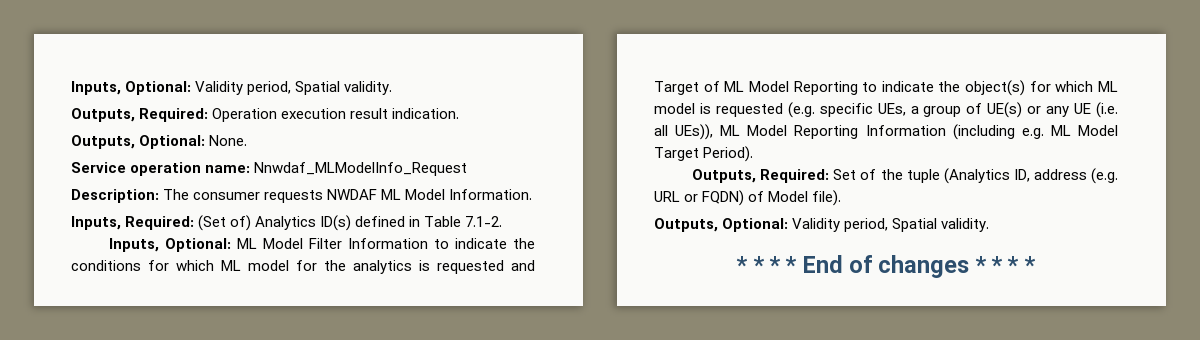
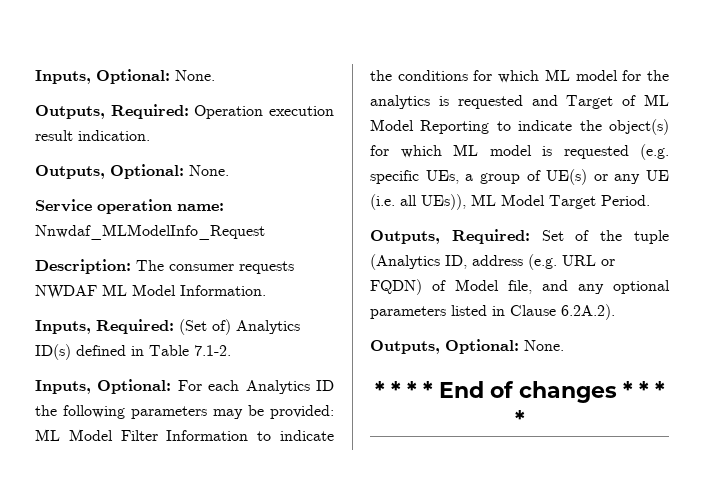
- Inputs, Optional: Validity period, Spatial validity.
+ Inputs, Optional: None.
- Inputs, Optional: ML Model Filter Information to indicate the conditions for which ML model for the analytics is requested and Target of ML Model Reporting to indicate the object(s) for which ML model is requested (e.g. specific UEs, a group of UE(s) or any UE (i.e. all UEs)), ML Model Reporting Information (including e.g. ML Model Target Period).
+ Inputs, Optional: For each Analytics ID the following parameters may be provided: ML Model Filter Information to indicate the conditions for which ML model for the analytics is requested and Target of ML Model Reporting to indicate the object(s) for which ML model is requested (e.g. specific UEs, a group of UE(s) or any UE (i.e. all UEs)), ML Model Target Period.
- Outputs, Required: Set of the tuple (Analytics ID, address (e.g. URL or FQDN) of Model file).
- Outputs, Optional: Validity period, Spatial validity.
+ Outputs, Required: Set of the tuple (Analytics ID, address (e.g. URL or FQDN) of Model file, and any optional parameters listed in Clause 6.2A.2).
+ Outputs, Optional: None.

